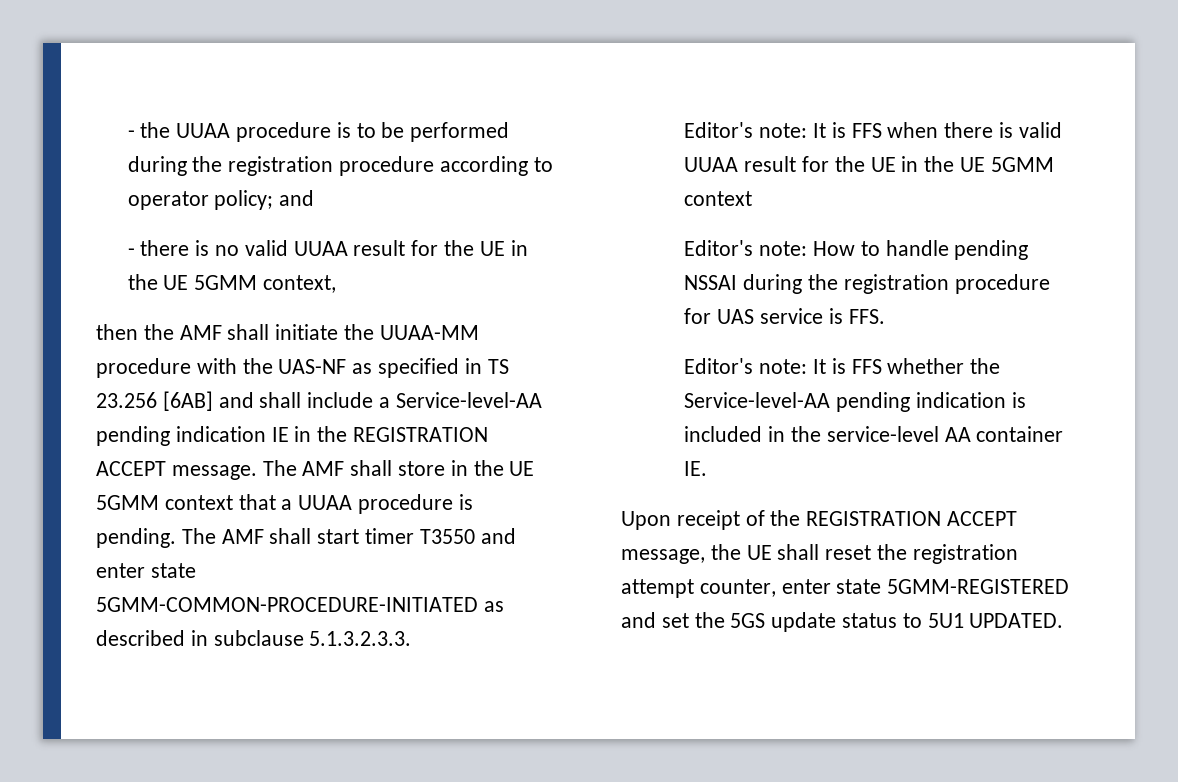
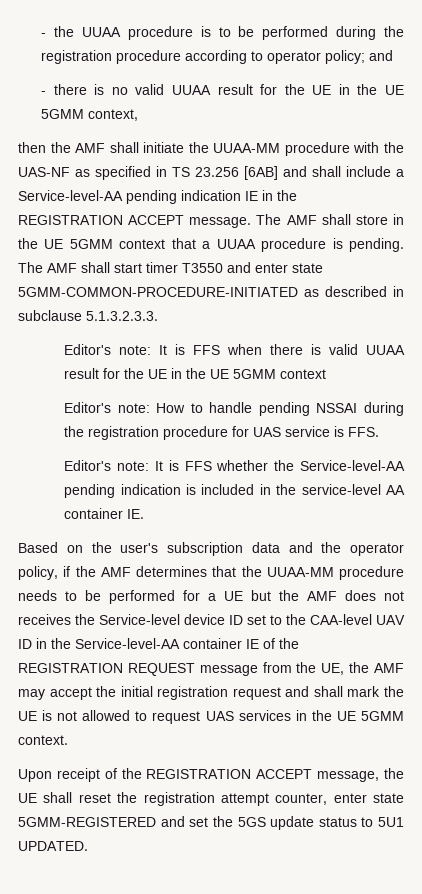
+ Based on the user's subscription data and the operator policy, if the AMF determines that the UUAA-MM procedure needs to be performed for a UE but the AMF does not receives the Service-level device ID set to the CAA-level UAV ID in the Service-level-AA container IE of the REGISTRATION REQUEST message from the UE, the AMF may accept the initial registration request and shall mark the UE is not allowed to request UAS services in the UE 5GMM context.

